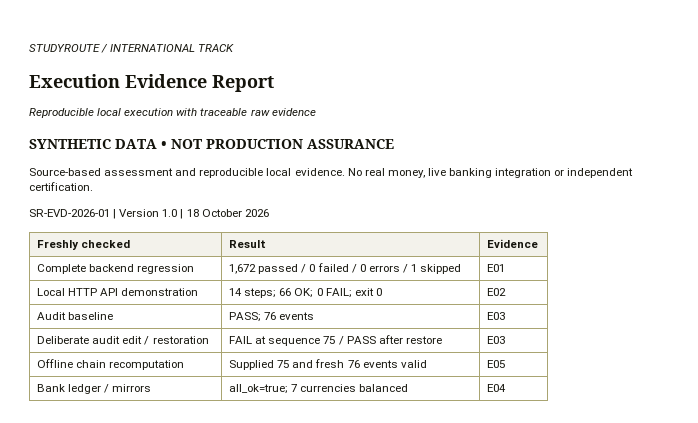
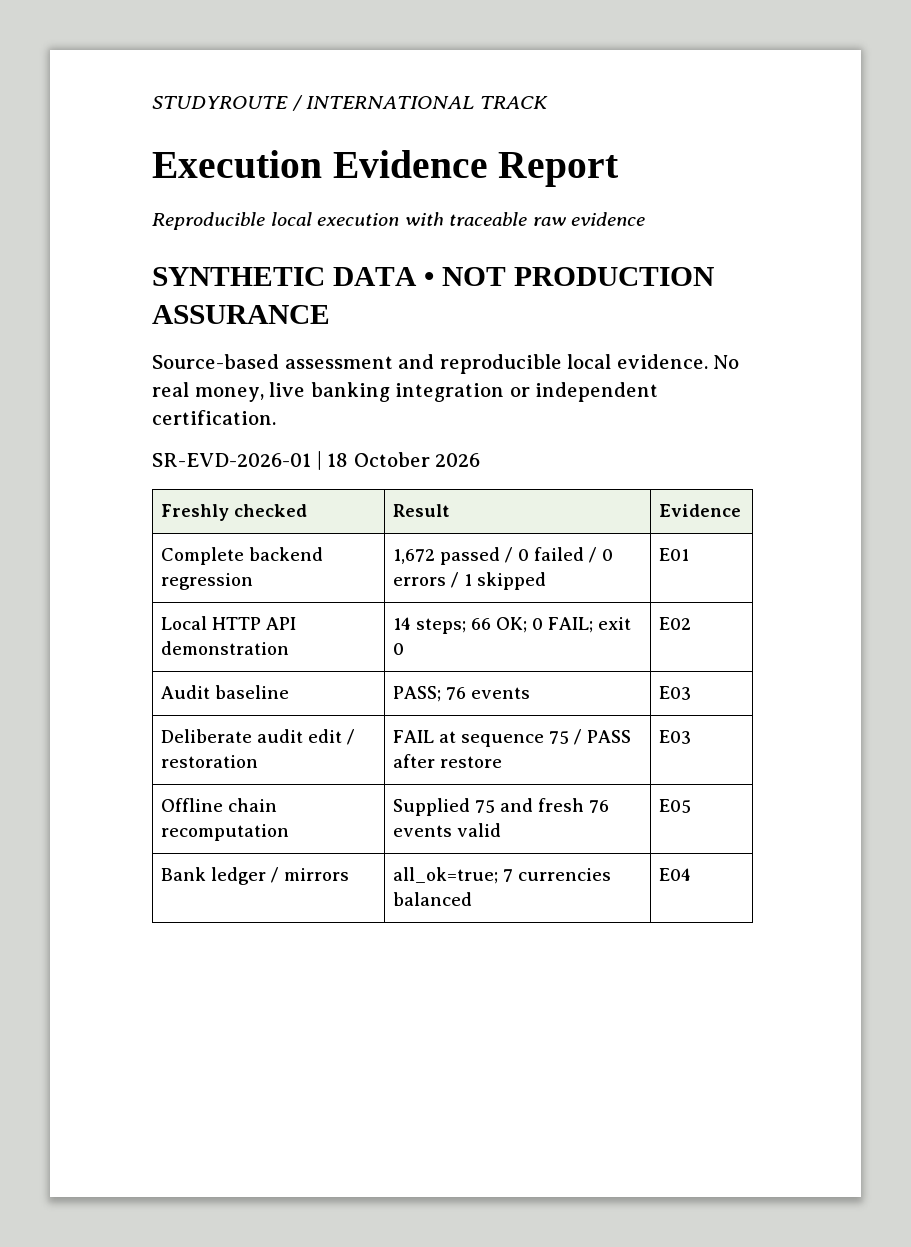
- SR-EVD-2026-01 | Version 1.0 | 18 October 2026
+ SR-EVD-2026-01 | 18 October 2026

